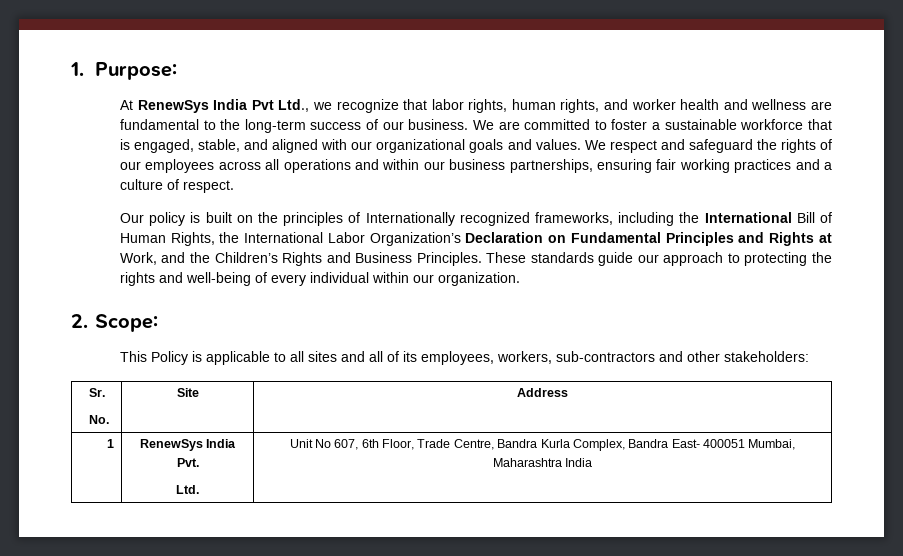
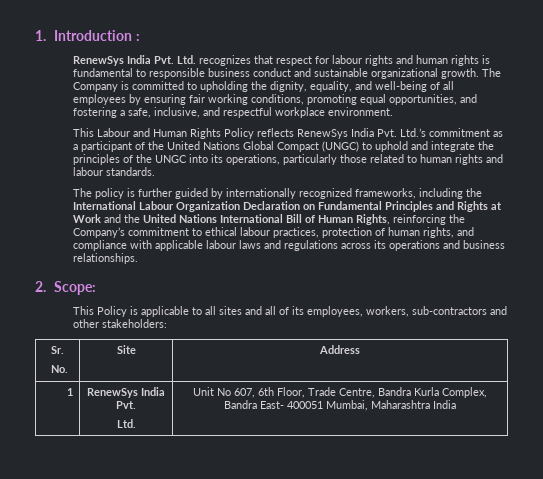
- 1. Purpose:
- At RenewSys India Pvt Ltd., we recognize that labor rights, human rights, and worker health and wellness are fundamental to the long-term success of our business. We are committed to foster a sustainable workforce that is engaged, stable, and aligned with our organizational goals and values. We respect and safeguard the rights of our employees across all operations and within our business partnerships, ensuring fair working practices and a culture of respect.
- Our policy is built on the principles of Internationally recognized frameworks, including the International Bill of Human Rights, the International Labor Organization’s Declaration on Fundamental Principles and Rights at Work, and the Children’s Rights and Business Principles. These standards guide our approach to protecting the rights and well-being of every individual within our organization.
+ 1. Introduction :
+ RenewSys India Pvt. Ltd. recognizes that respect for labour rights and human rights is fundamental to responsible business conduct and sustainable organizational growth. The Company is committed to upholding the dignity, equality, and well-being of all employees by ensuring fair working conditions, promoting equal opportunities, and fostering a safe, inclusive, and respectful workplace environment.
+ This Labour and Human Rights Policy reflects RenewSys India Pvt. Ltd.’s commitment as a participant of the United Nations Global Compact (UNGC) to uphold and integrate the principles of the UNGC into its operations, particularly those related to human rights and labour standards.
+ The policy is further guided by internationally recognized frameworks, including the International Labour Organization Declaration on Fundamental Principles and Rights at Work and the United Nations International Bill of Human Rights, reinforcing the Company’s commitment to ethical labour practices, protection of human rights, and compliance with applicable labour laws and regulations across its operations and business relationships.

